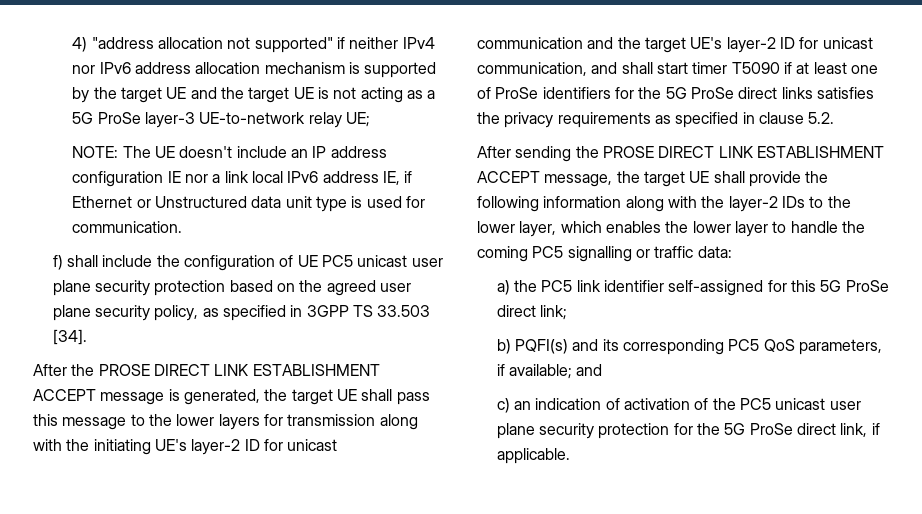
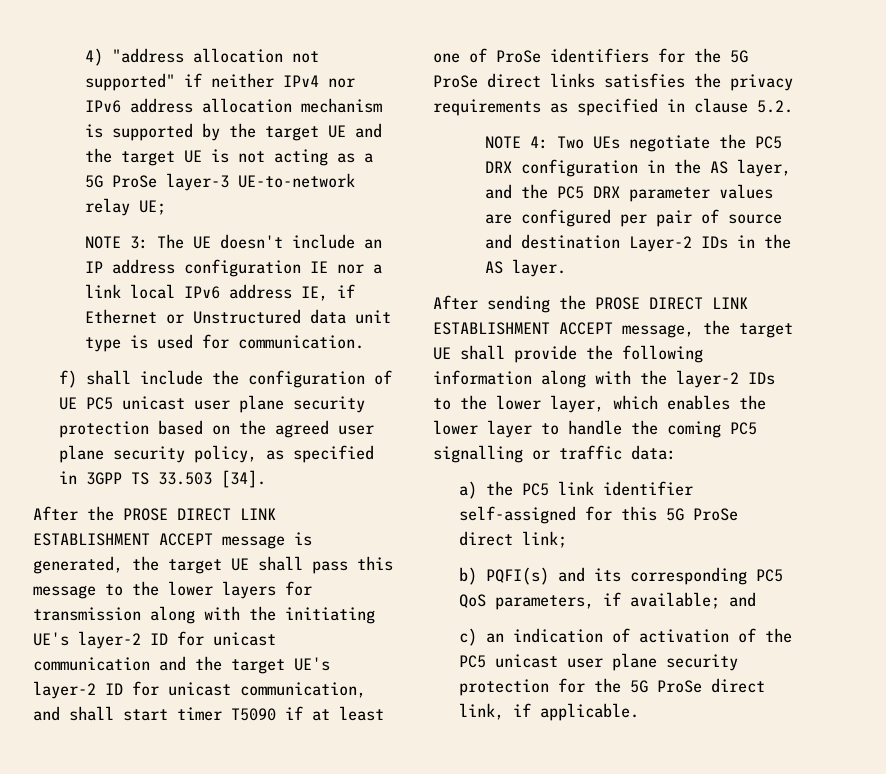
- NOTE: The UE doesn't include an IP address configuration IE nor a link local IPv6 address IE, if Ethernet or Unstructured data unit type is used for communication.
+ NOTE 3: The UE doesn't include an IP address configuration IE nor a link local IPv6 address IE, if Ethernet or Unstructured data unit type is used for communication.
+ NOTE 4: Two UEs negotiate the PC5 DRX configuration in the AS layer, and the PC5 DRX parameter values are configured per pair of source and destination Layer-2 IDs in the AS layer.

